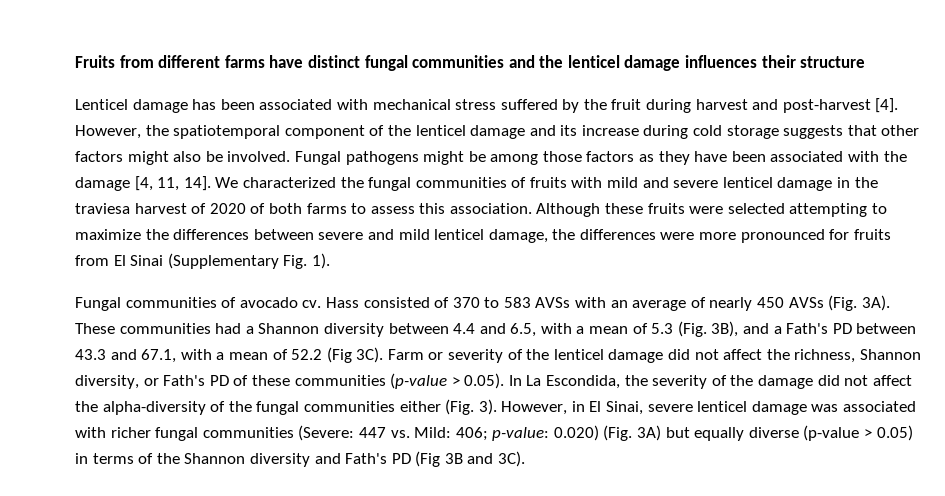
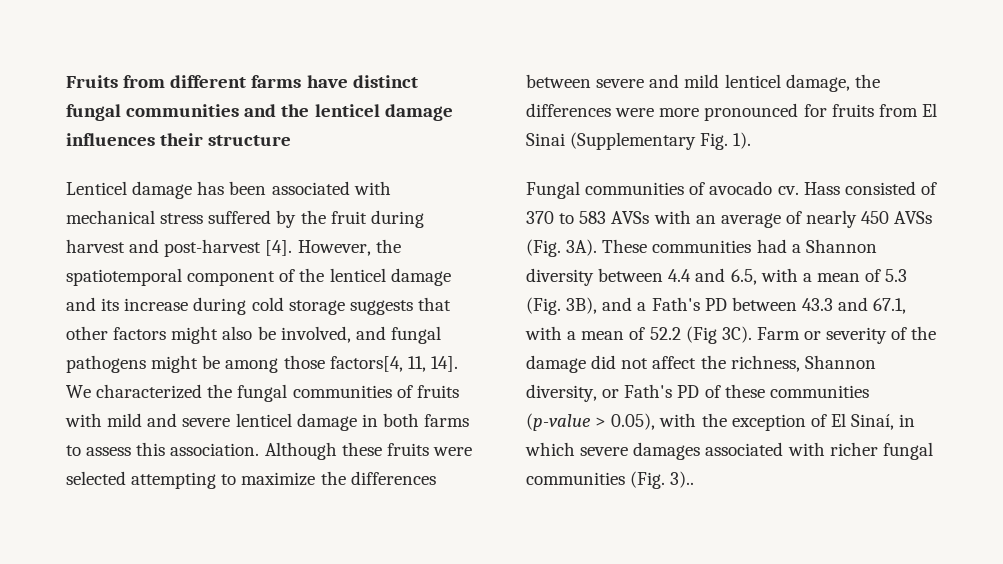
- However, the spatiotemporal component of the lenticel damage and its increase during cold storage suggests that other factors might also be involved. Fungal pathogens might be among those factors as they have been associated with the damage [4, 11, 14].
+ However, the spatiotemporal component of the lenticel damage and its increase during cold storage suggests that other factors might also be involved, and fungal pathogens might be among those factors[4, 11, 14].
- We characterized the fungal communities of fruits with mild and severe lenticel damage in the traviesa harvest of 2020 of both farms to assess this association.
+ We characterized the fungal communities of fruits with mild and severe lenticel damage in both farms to assess this association.
- Farm or severity of the lenticel damage did not affect the richness, Shannon diversity, or Fath's PD of these communities (p-value > 0.05). In La Escondida, the severity of the damage did not affect the alpha-diversity of the fungal communities either (Fig. 3). However, in El Sinai, severe lenticel damage was associated with richer fungal communities (Severe: 447 vs. Mild: 406; p-value: 0.020) (Fig. 3A) but equally diverse (p-value > 0.05) in terms of the Shannon diversity and Fath's PD (Fig 3B and 3C).
+ Farm or severity of the damage did not affect the richness, Shannon diversity, or Fath's PD of these communities (p-value > 0.05), with the exception of El Sinaí, in which severe damages associated with richer fungal communities (Fig. 3)..

